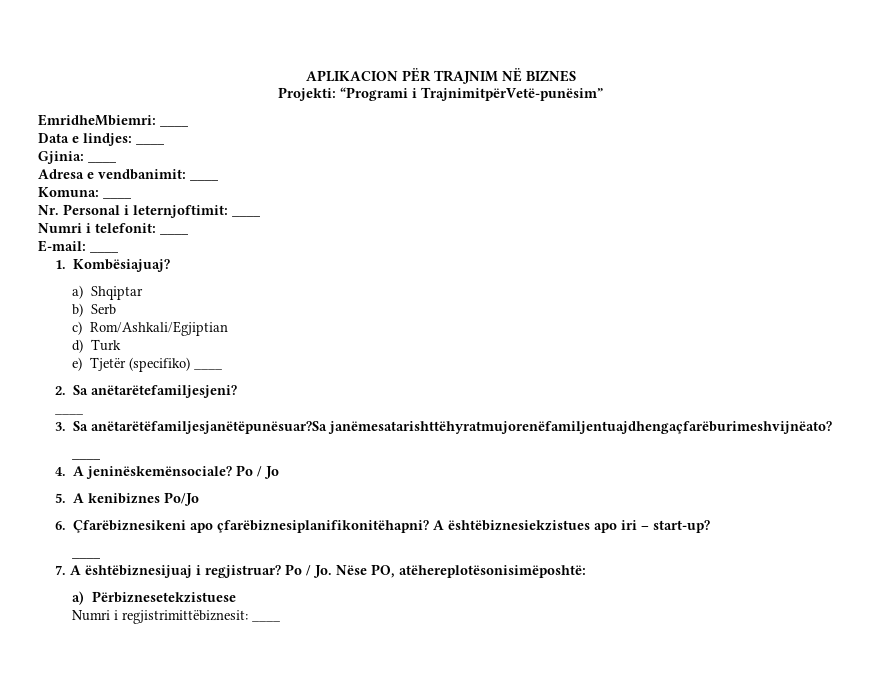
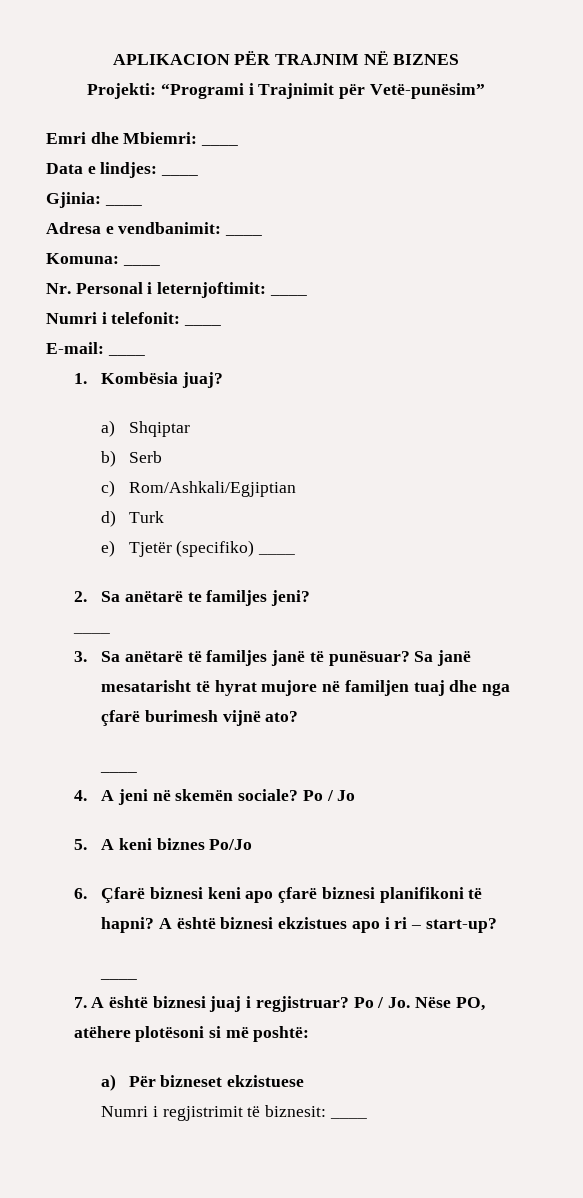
- Projekti: “Programi i TrajnimitpërVetë-punësim”
- EmridheMbiemri: ____
+ Projekti: “Programi i Trajnimit për Vetë-punësim”
+ Emri dhe Mbiemri: ____
- 1. Kombësiajuaj?
+ 1. Kombësia juaj?
- 2. Sa anëtarëtefamiljesjeni?
+ 2. Sa anëtarë te familjes jeni?
- 3. Sa anëtarëtëfamiljesjanëtëpunësuar?Sa janëmesatarishttëhyratmujorenëfamiljentuajdhengaçfarëburimeshvijnëato?
+ 3. Sa anëtarë të familjes janë të punësuar? Sa janë mesatarisht të hyrat mujore në familjen tuaj dhe nga çfarë burimesh vijnë ato?
- 4. A jeninëskemënsociale?
+ 4. A jeni në skemën sociale?
- 5. A kenibiznes Po/Jo
+ 5. A keni biznes Po/Jo
- 6. Çfarëbiznesikeni apo çfarëbiznesiplanifikonitëhapni? A ështëbiznesiekzistues apo iri – start-up?
+ 6. Çfarë biznesi keni apo çfarë biznesi planifikoni të hapni? A është biznesi ekzistues apo i ri – start-up?
- 7. A ështëbiznesijuaj i regjistruar?
+ 7. A është biznesi juaj i regjistruar?
- Po / Jo. Nëse PO, atëhereplotësonisimëposhtë:
- a) Përbiznesetekzistuese
- Numri i regjistrimittëbiznesit: ____
+ Po / Jo. Nëse PO, atëhere plotësoni si më poshtë:
+ a) Për bizneset ekzistuese
+ Numri i regjistrimit të biznesit: ____

